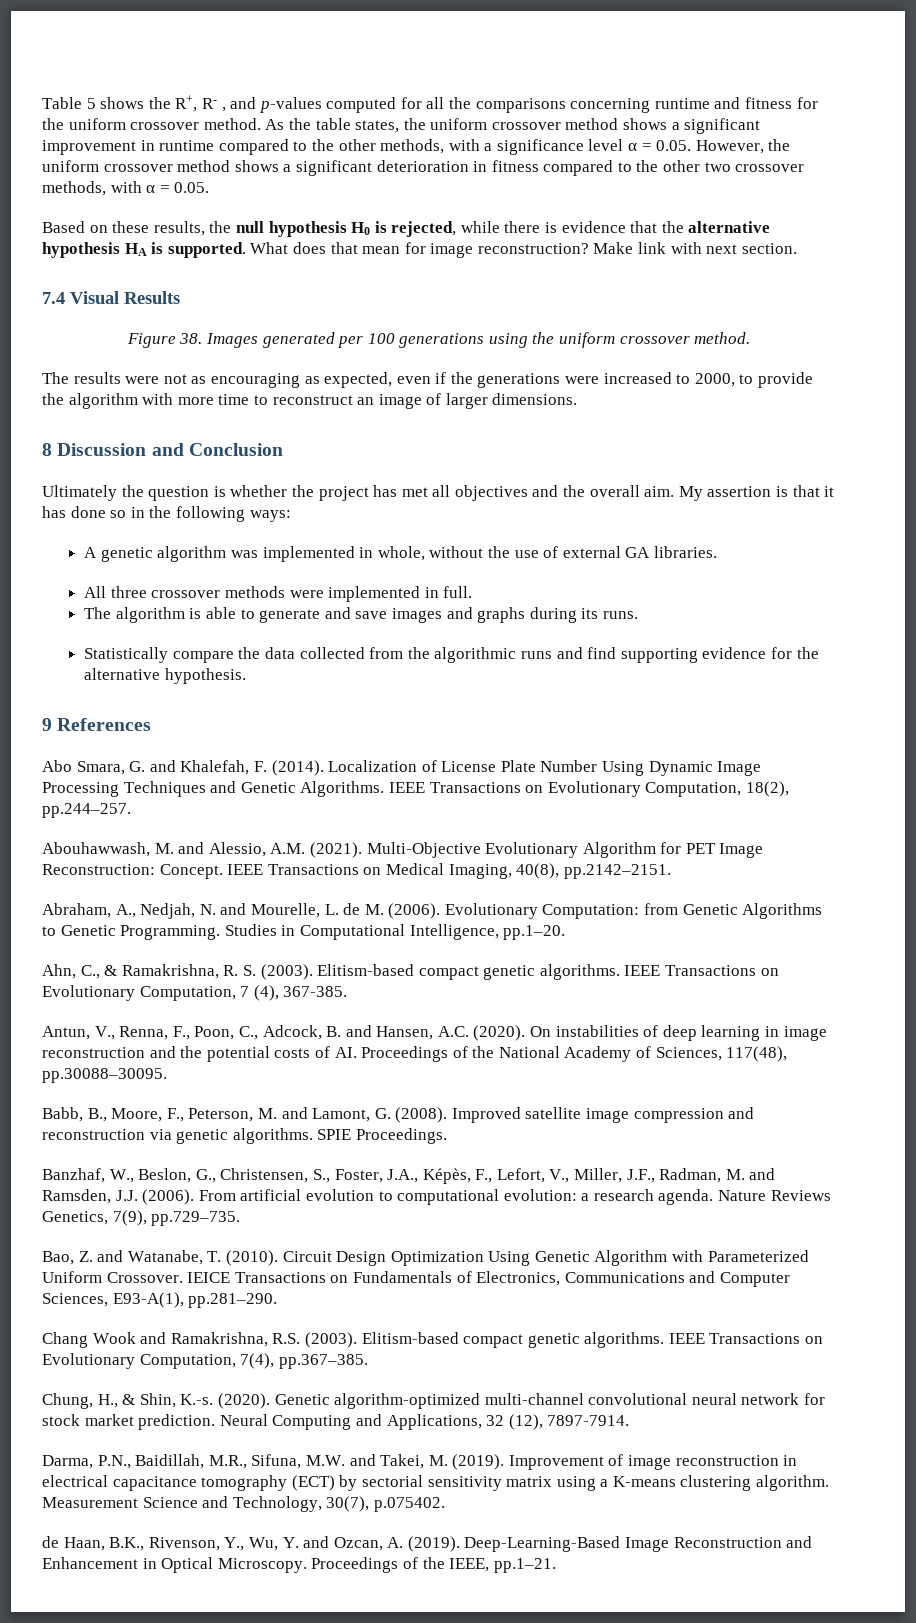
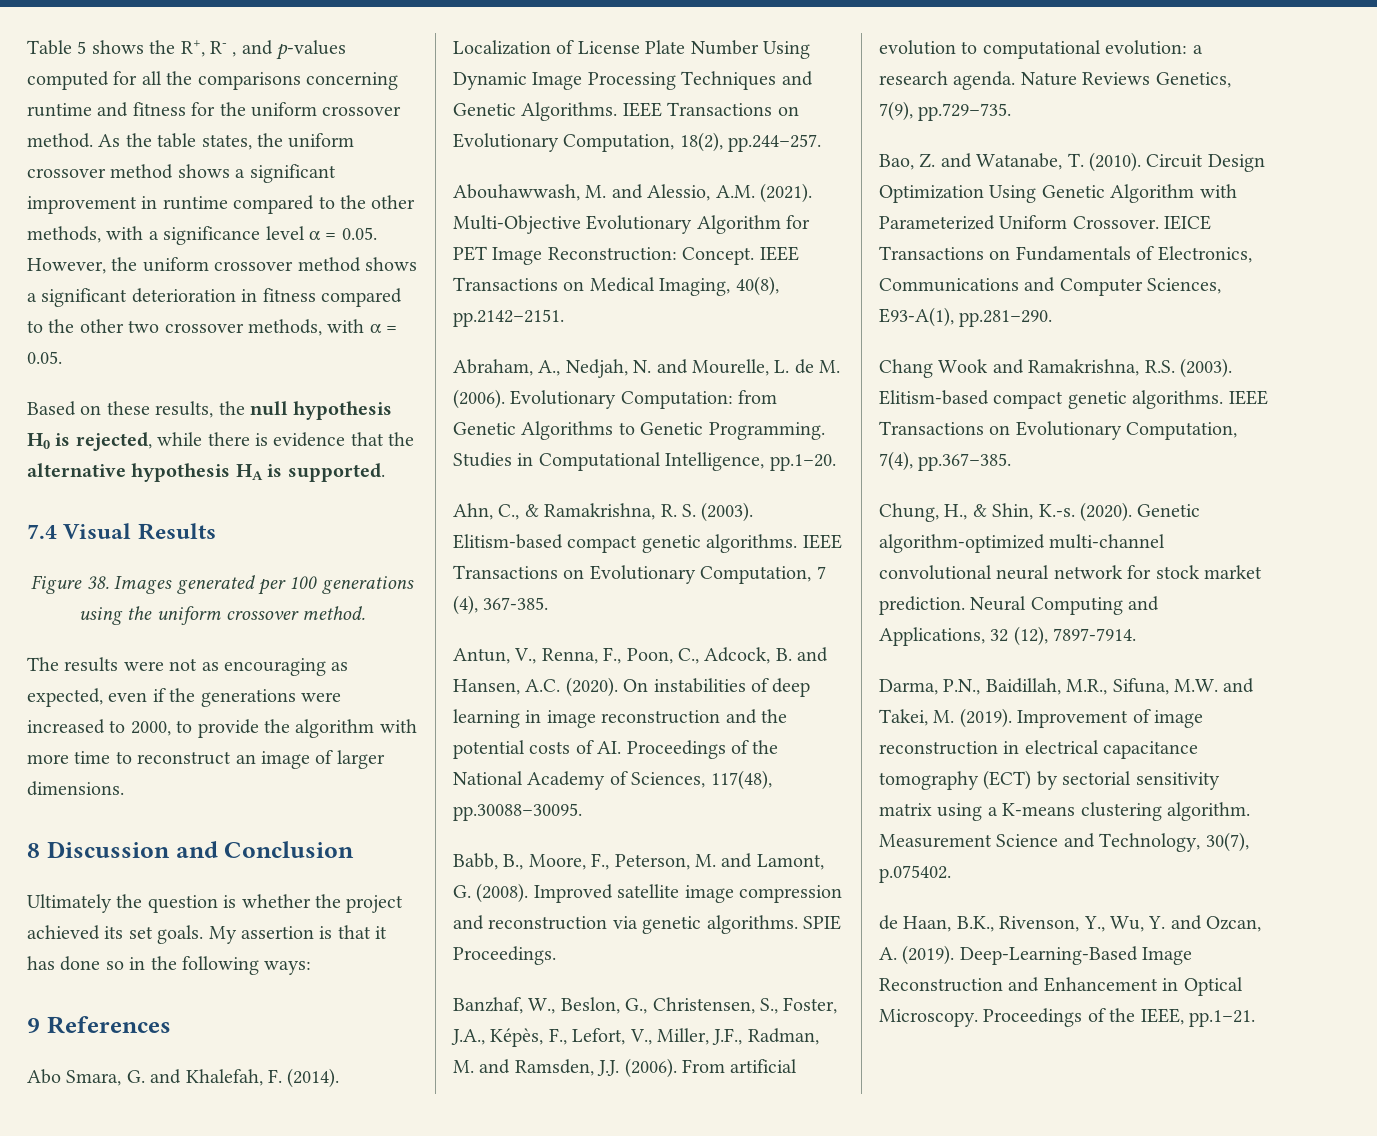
- What does that mean for image reconstruction? Make link with next section.
- Ultimately the question is whether the project has met all objectives and the overall aim.
+ Ultimately the question is whether the project achieved its set goals.
- A genetic algorithm was implemented in whole, without the use of external GA libraries.
- All three crossover methods were implemented in full.
- The algorithm is able to generate and save images and graphs during its runs.
- Statistically compare the data collected from the algorithmic runs and find supporting evidence for the alternative hypothesis.

